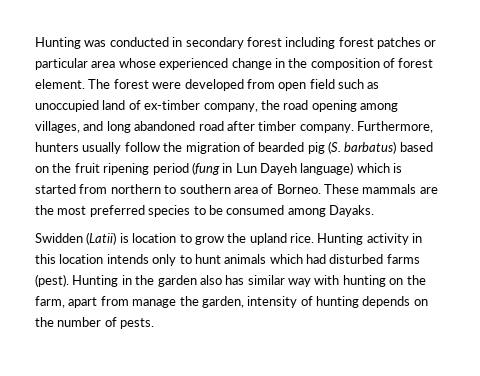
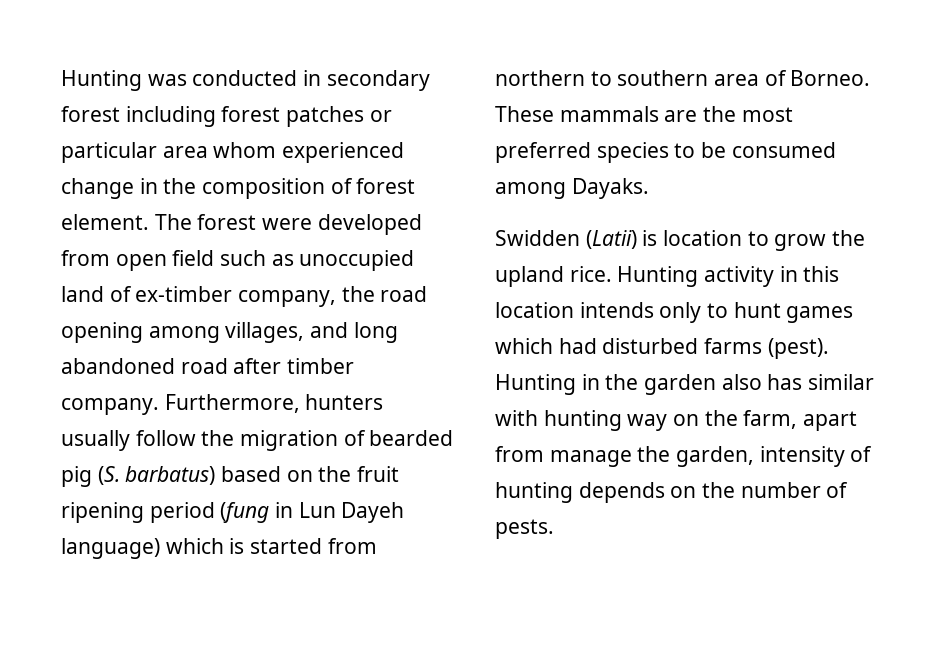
- Hunting was conducted in secondary forest including forest patches or particular area whose experienced change in the composition of forest element.
+ Hunting was conducted in secondary forest including forest patches or particular area whom experienced change in the composition of forest element.
- Hunting activity in this location intends only to hunt animals which had disturbed farms (pest).
+ Hunting activity in this location intends only to hunt games which had disturbed farms (pest).
- Hunting in the garden also has similar way with hunting on the farm, apart from manage the garden, intensity of hunting depends on the number of pests.
+ Hunting in the garden also has similar with hunting way on the farm, apart from manage the garden, intensity of hunting depends on the number of pests.

